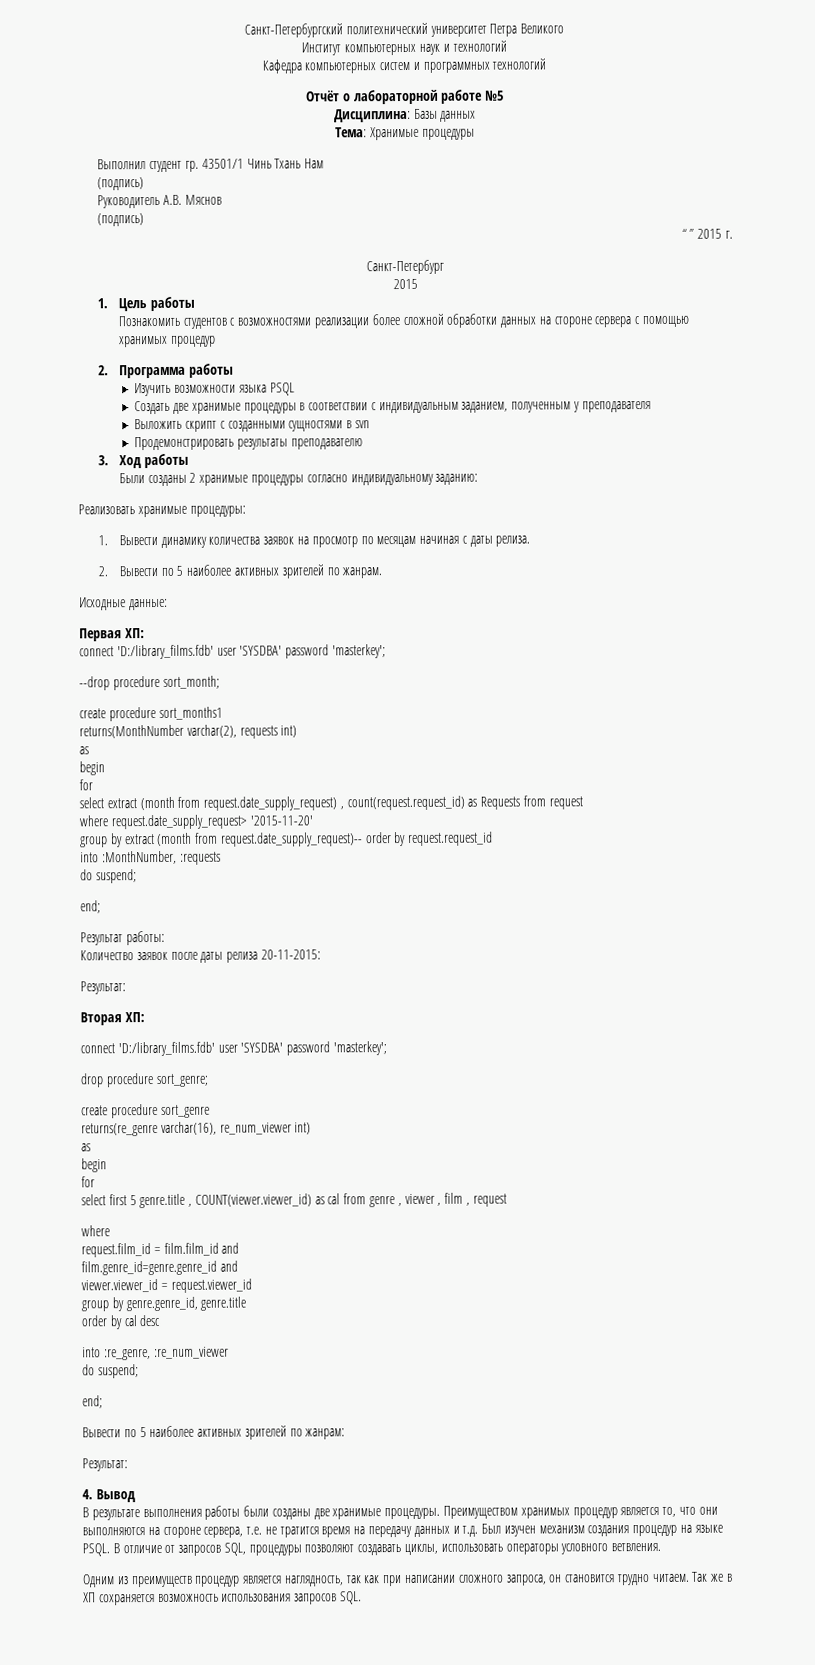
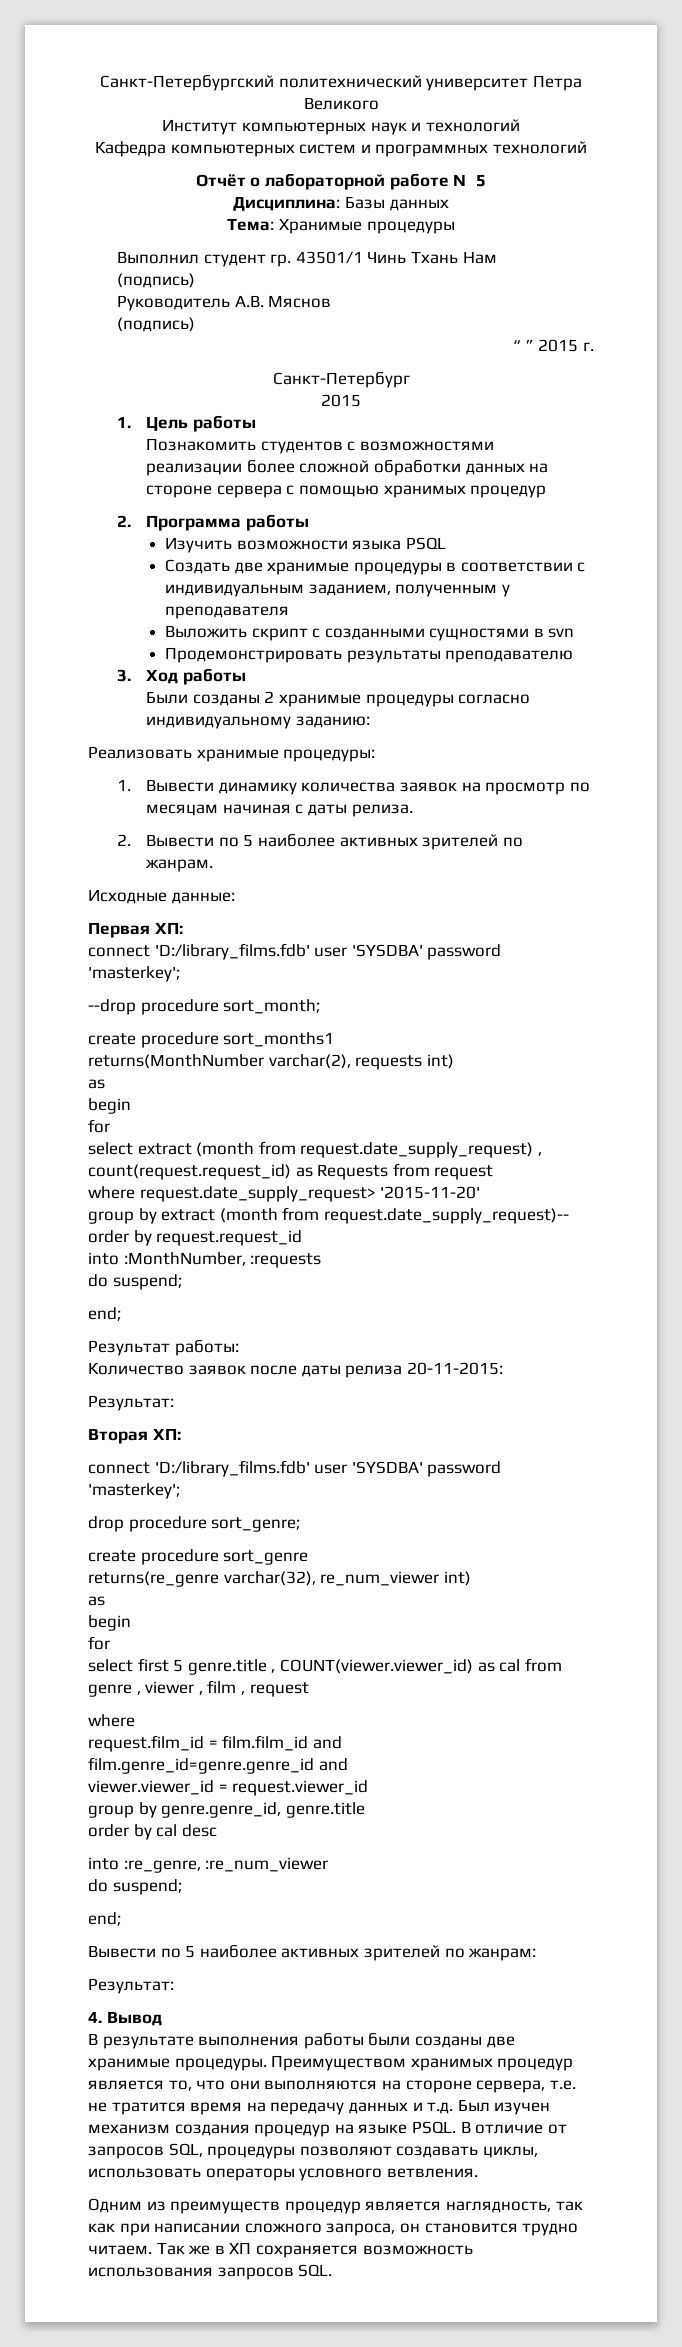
- returns(re_genre varchar(16), re_num_viewer int)
+ returns(re_genre varchar(32), re_num_viewer int)

